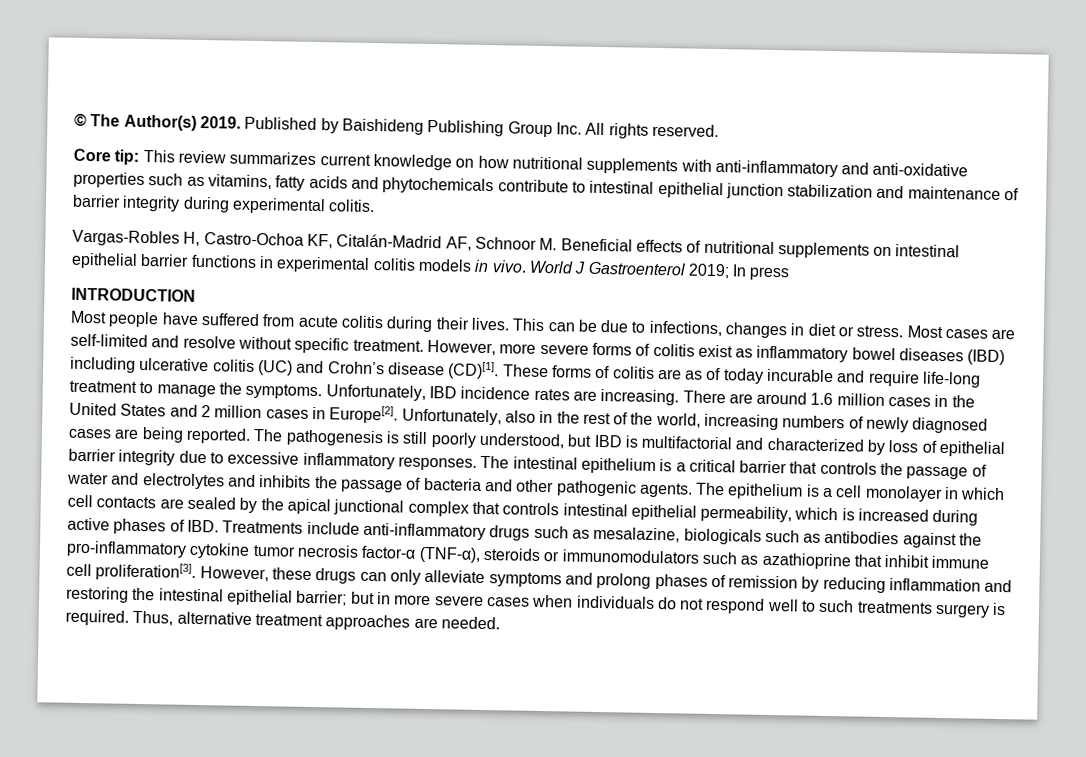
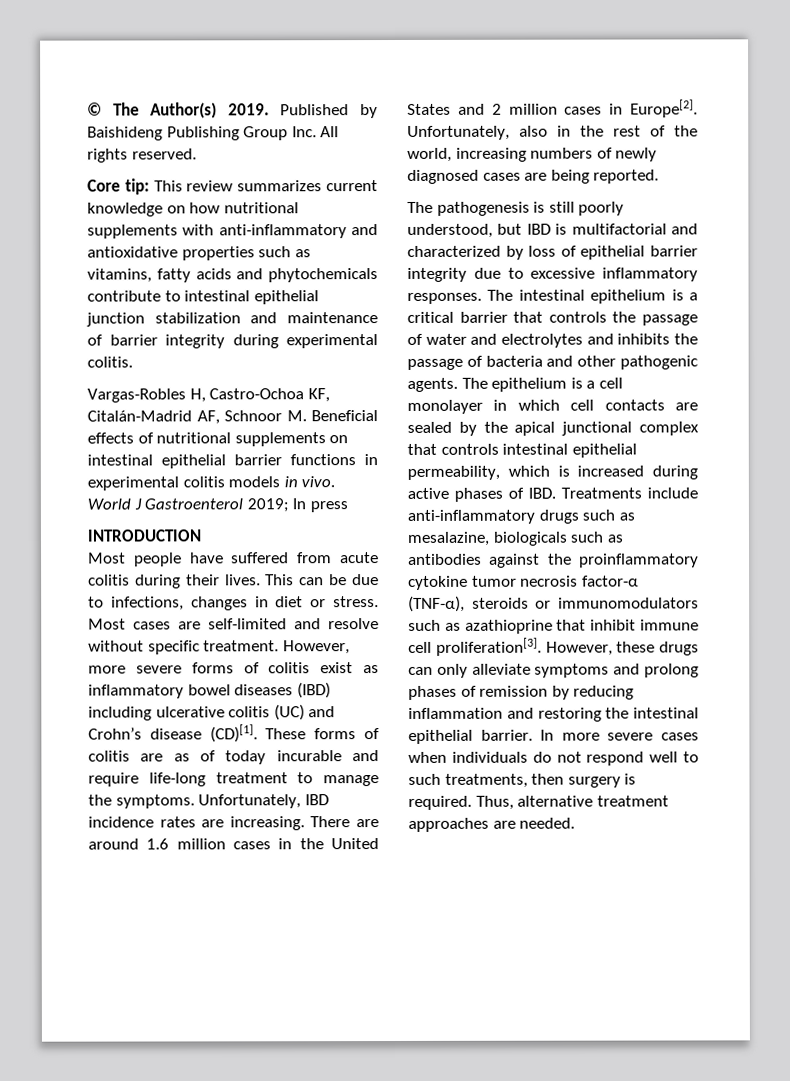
- Core tip: This review summarizes current knowledge on how nutritional supplements with anti-inflammatory and anti-oxidative properties such as vitamins, fatty acids and phytochemicals contribute to intestinal epithelial junction stabilization and maintenance of barrier integrity during experimental colitis.
+ Core tip: This review summarizes current knowledge on how nutritional supplements with anti-inflammatory and antioxidative properties such as vitamins, fatty acids and phytochemicals contribute to intestinal epithelial junction stabilization and maintenance of barrier integrity during experimental colitis.
- Unfortunately, also in the rest of the world, increasing numbers of newly diagnosed cases are being reported. The pathogenesis is still poorly understood, but IBD is multifactorial and characterized by loss of epithelial barrier integrity due to excessive inflammatory responses.
+ Unfortunately, also in the rest of the world, increasing numbers of newly diagnosed cases are being reported.
+ The pathogenesis is still poorly understood, but IBD is multifactorial and characterized by loss of epithelial barrier integrity due to excessive inflammatory responses.
- The epithelium is a cell monolayer in which cell contacts are sealed by the apical junctional complex that controls intestinal epithelial permeability, which is increased during active phases of IBD. Treatments include anti-inflammatory drugs such as mesalazine, biologicals such as antibodies against the pro-inflammatory cytokine tumor necrosis factor-α (TNF-α), steroids or immunomodulators such as azathioprine that inhibit immune cell proliferation[3].
+ The epithelium is a cell monolayer in which cell contacts are sealed by the apical junctional complex that controls intestinal epithelial permeability, which is increased during active phases of IBD. Treatments include anti-inflammatory drugs such as mesalazine, biologicals such as antibodies against the proinflammatory cytokine tumor necrosis factor-α (TNF-α), steroids or immunomodulators such as azathioprine that inhibit immune cell proliferation[3].
- However, these drugs can only alleviate symptoms and prolong phases of remission by reducing inflammation and restoring the intestinal epithelial barrier; but in more severe cases when individuals do not respond well to such treatments surgery is required.
+ However, these drugs can only alleviate symptoms and prolong phases of remission by reducing inflammation and restoring the intestinal epithelial barrier. In more severe cases when individuals do not respond well to such treatments, then surgery is required.

